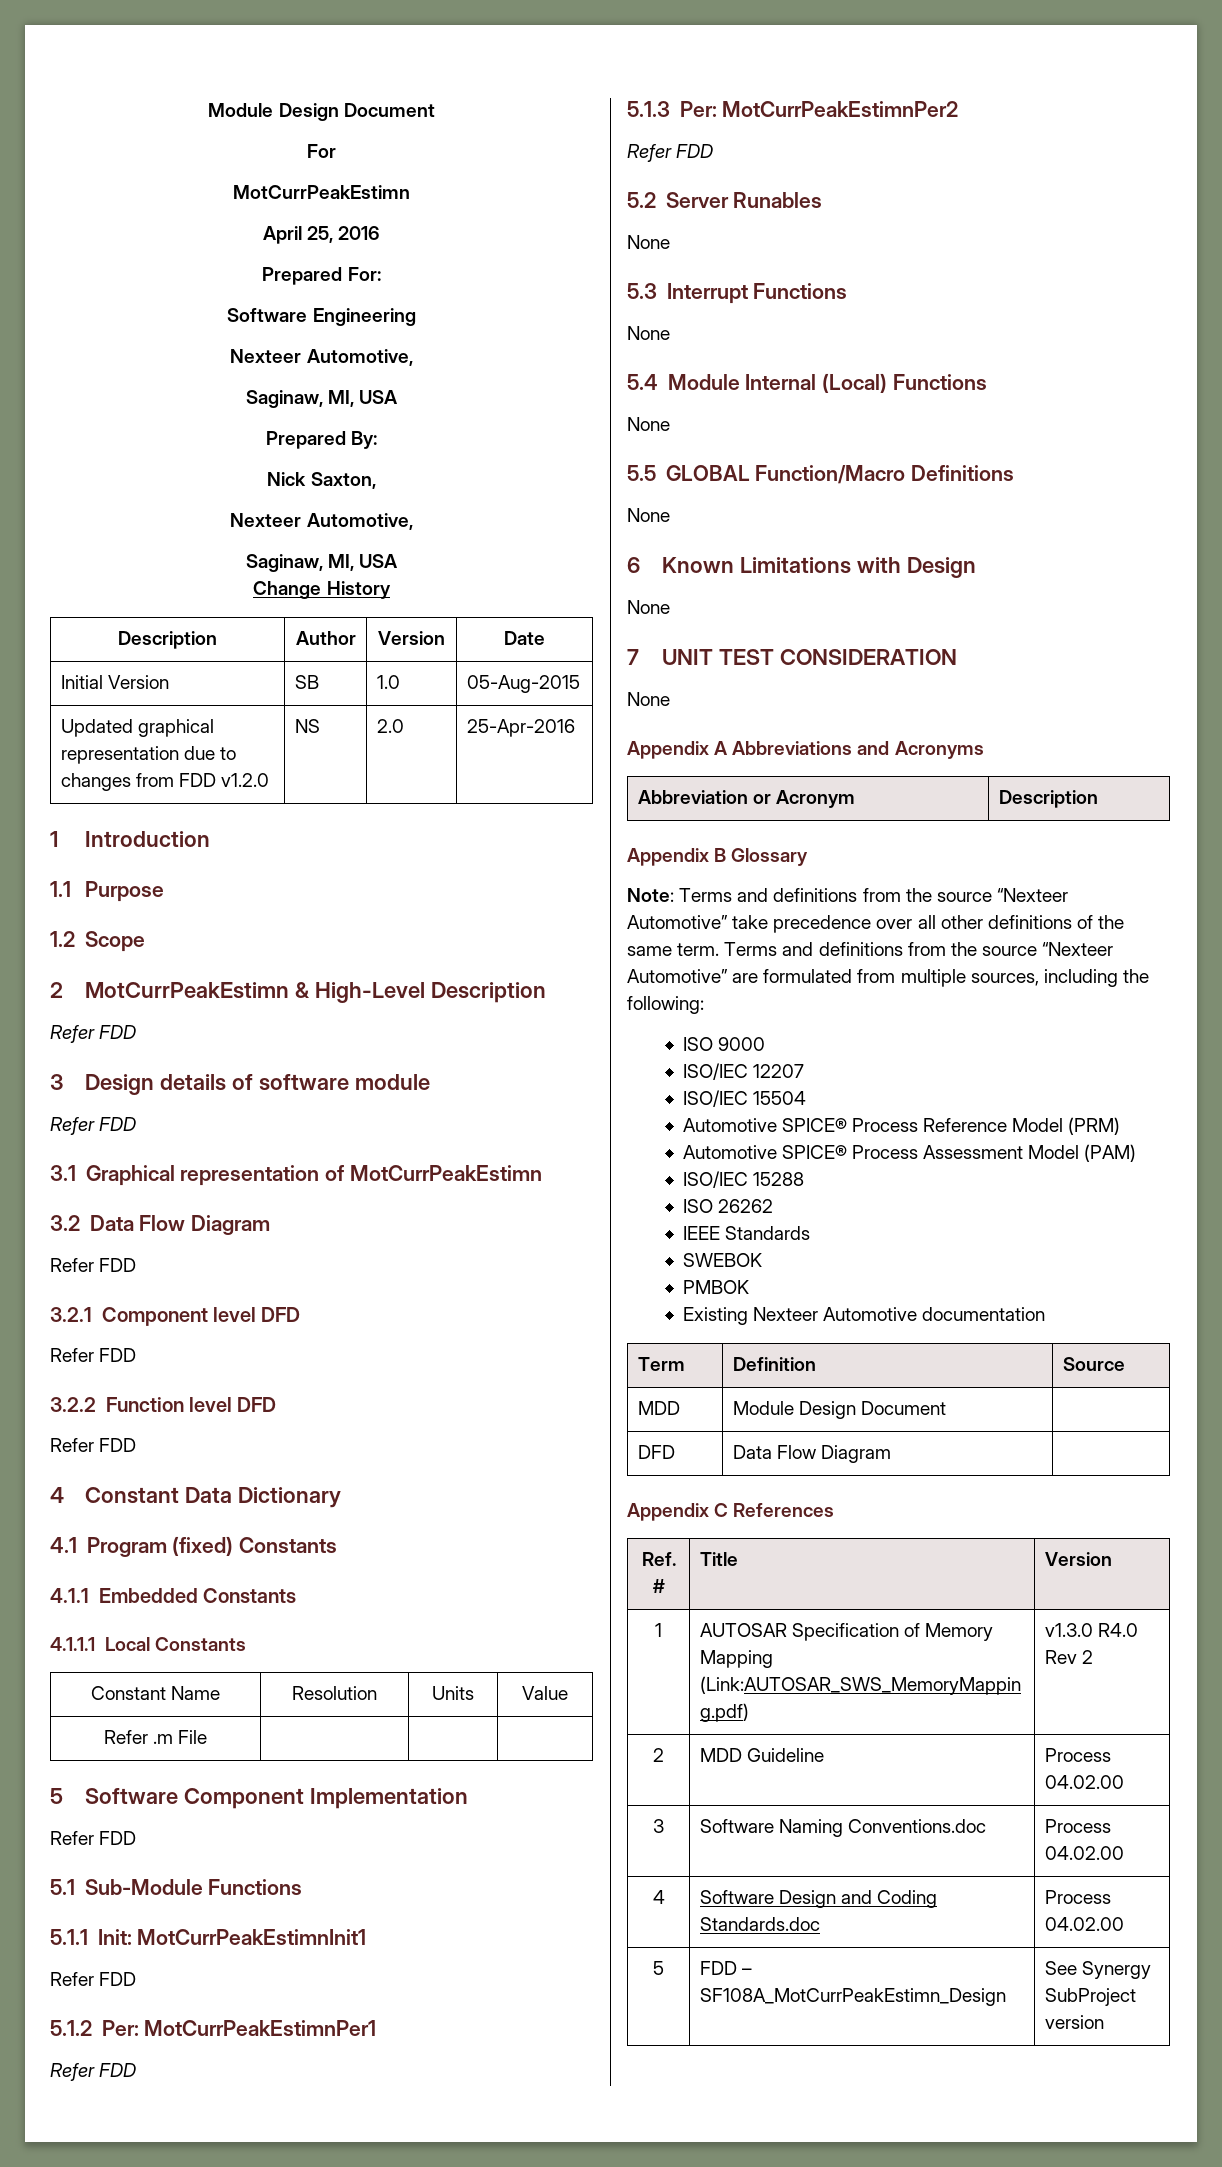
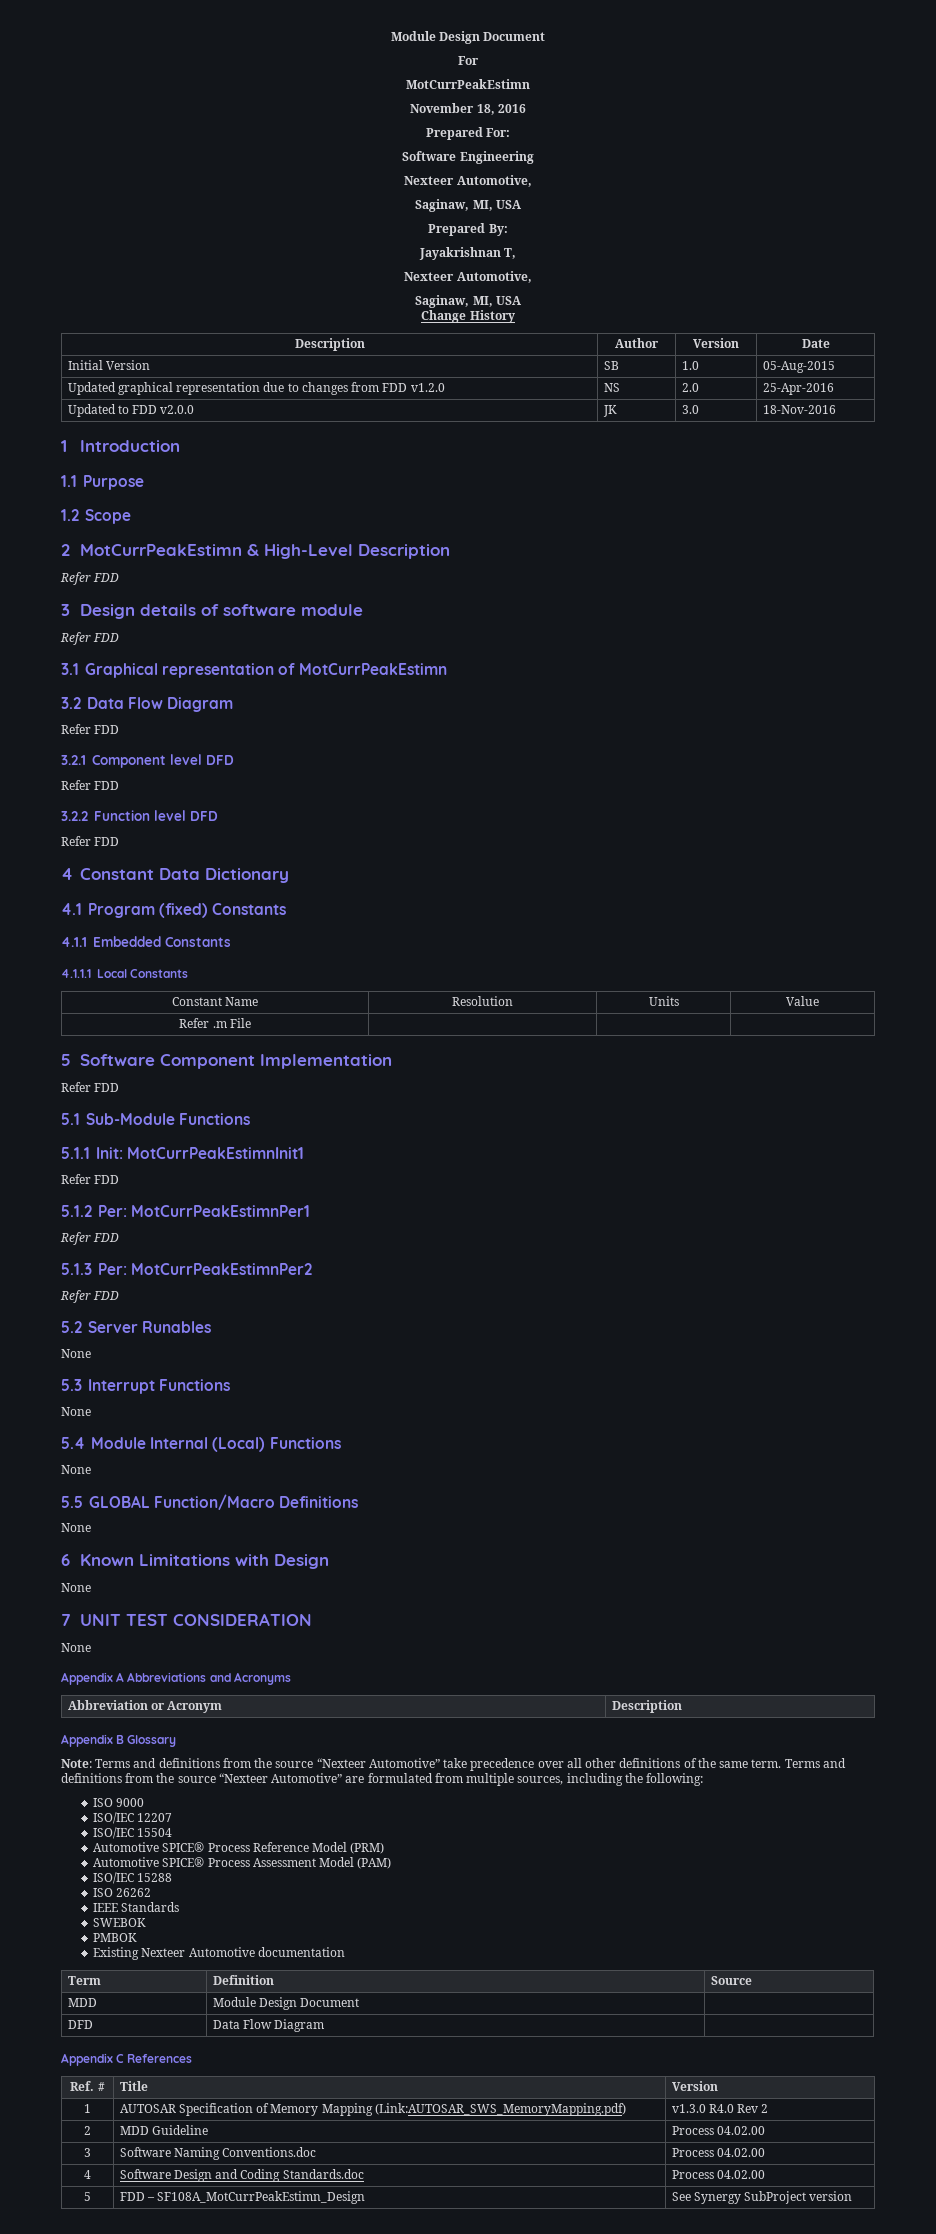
- April 25, 2016
+ November 18, 2016
- Nick Saxton,
+ Jayakrishnan T,
+ Updated to FDD v2.0.0 | JK | 3.0 | 18-Nov-2016

